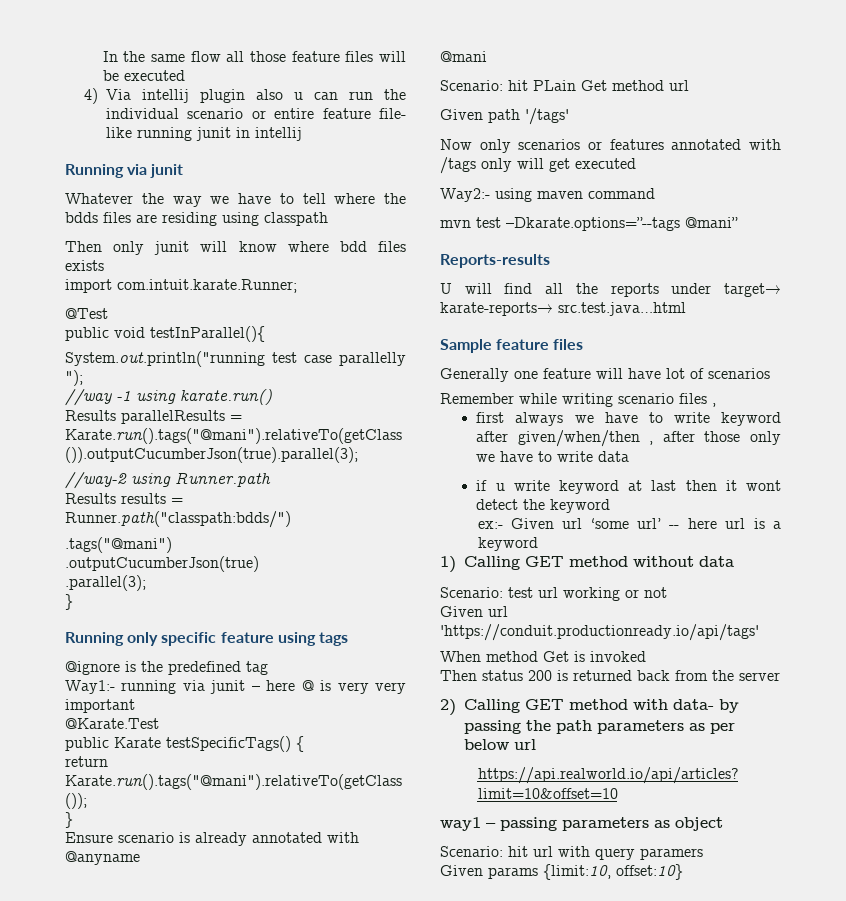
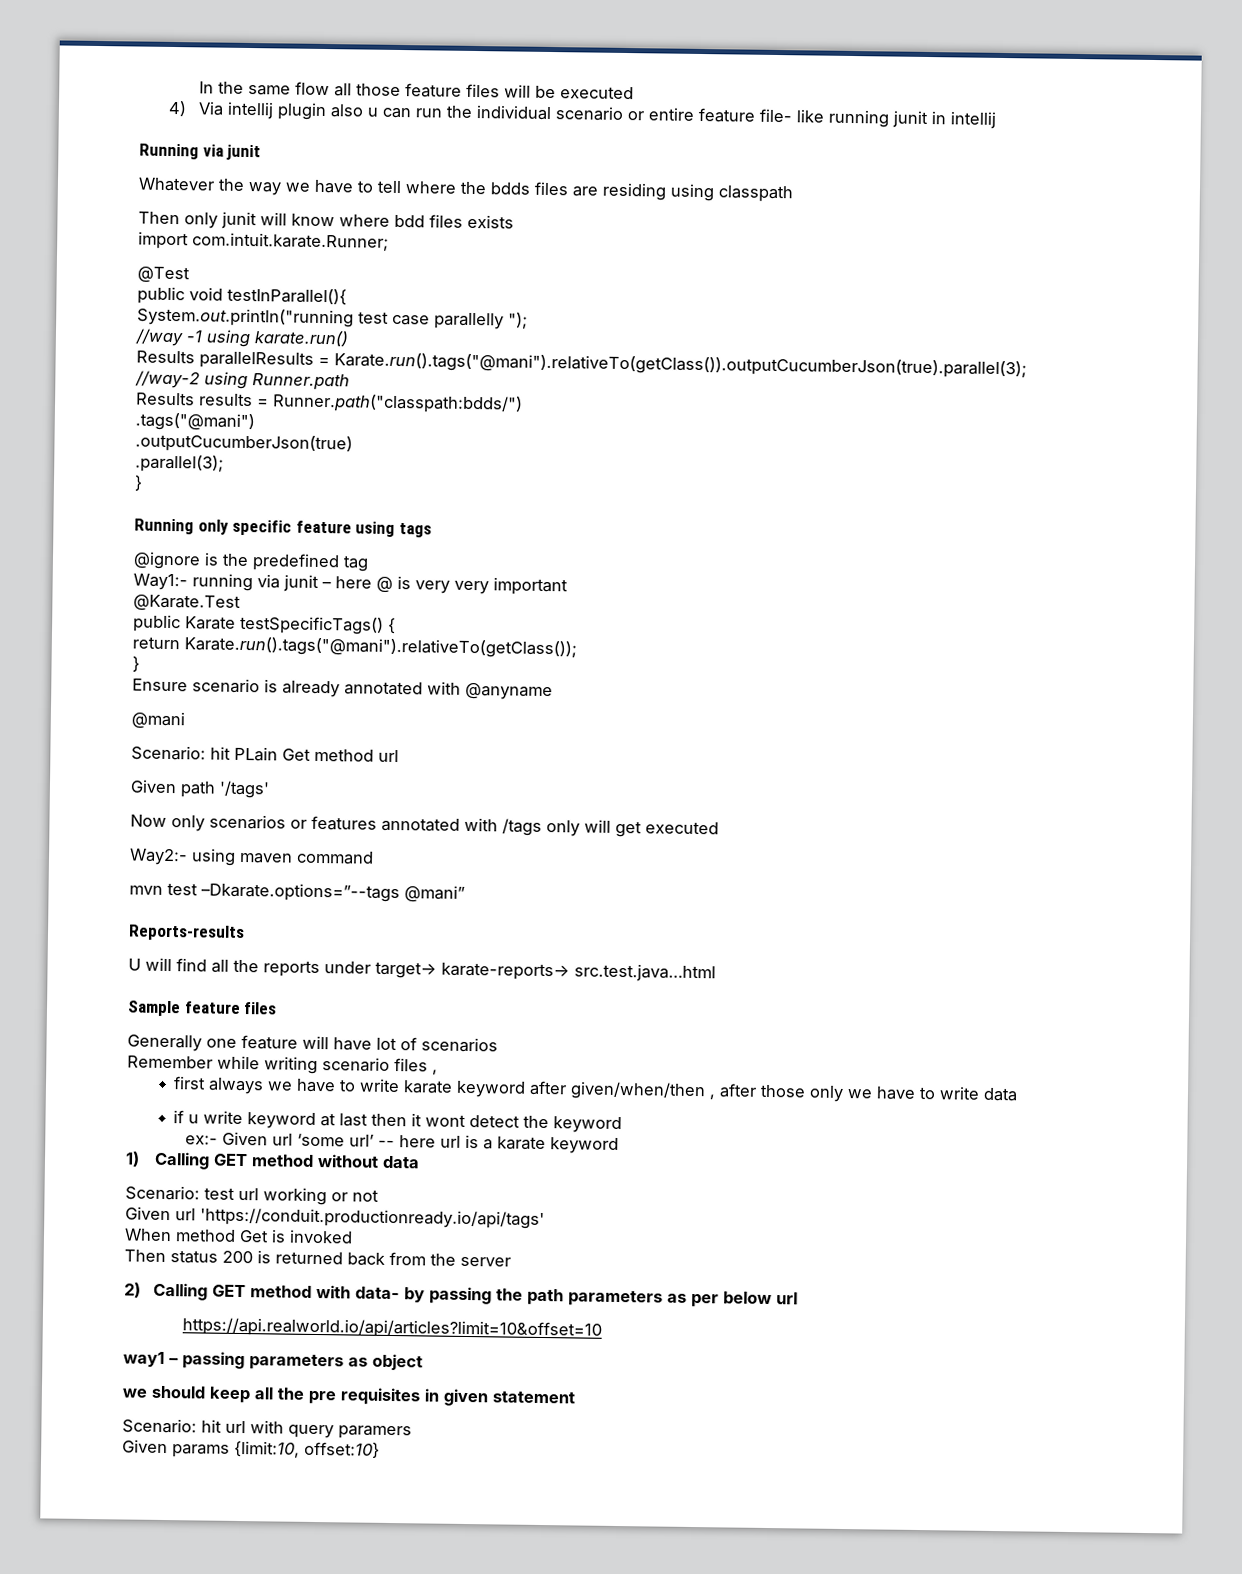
- first always we have to write keyword after given/when/then , after those only we have to write data
+ first always we have to write karate keyword after given/when/then , after those only we have to write data
- ex:- Given url ‘some url’ -- here url is a keyword
+ ex:- Given url ‘some url’ -- here url is a karate keyword
+ we should keep all the pre requisites in given statement

